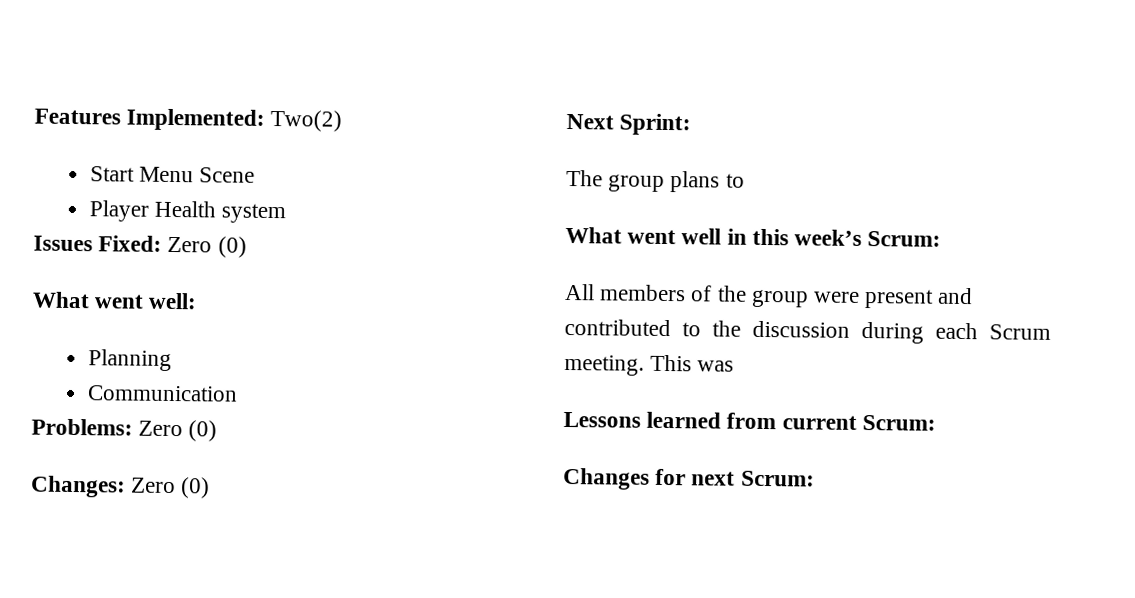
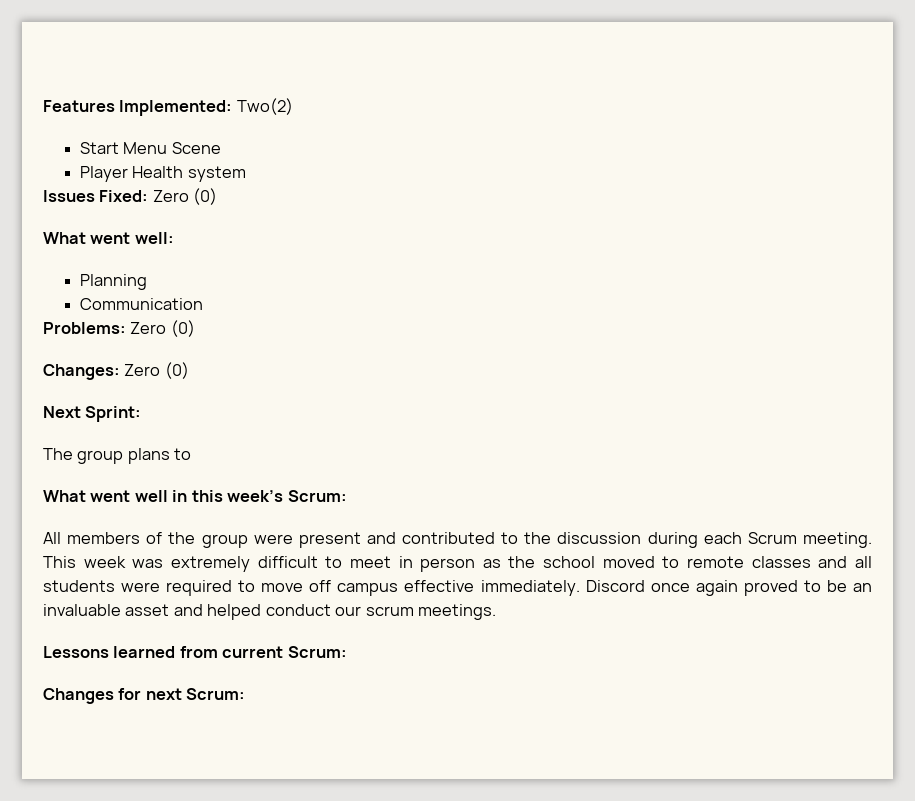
- This was
+ This week was extremely difficult to meet in person as the school moved to remote classes and all students were required to move off campus effective immediately. Discord once again proved to be an invaluable asset and helped conduct our scrum meetings.

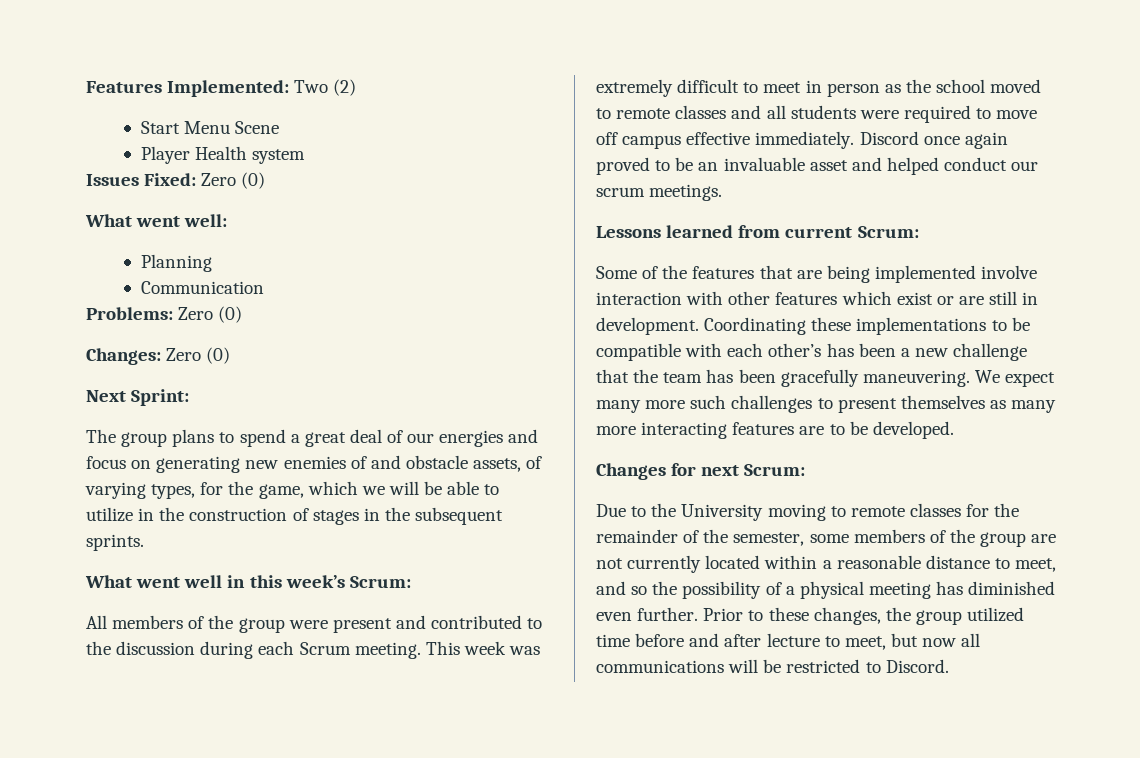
- Features Implemented: Two(2)
+ Features Implemented: Two (2)
- The group plans to
+ The group plans to spend a great deal of our energies and focus on generating new enemies of and obstacle assets, of varying types, for the game, which we will be able to utilize in the construction of stages in the subsequent sprints.
+ Some of the features that are being implemented involve interaction with other features which exist or are still in development. Coordinating these implementations to be compatible with each other’s has been a new challenge that the team has been gracefully maneuvering. We expect many more such challenges to present themselves as many more interacting features are to be developed.
  Changes for next Scrum:
+ Due to the University moving to remote classes for the remainder of the semester, some members of the group are not currently located within a reasonable distance to meet, and so the possibility of a physical meeting has diminished even further. Prior to these changes, the group utilized time before and after lecture to meet, but now all communications will be restricted to Discord.

